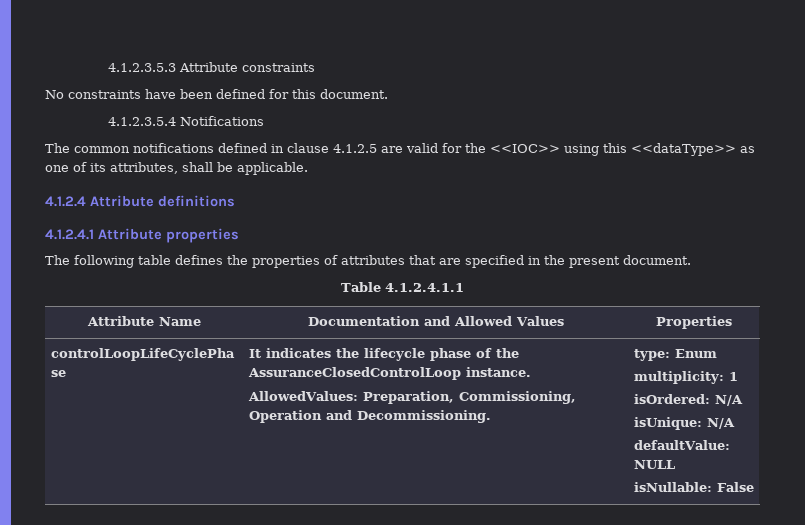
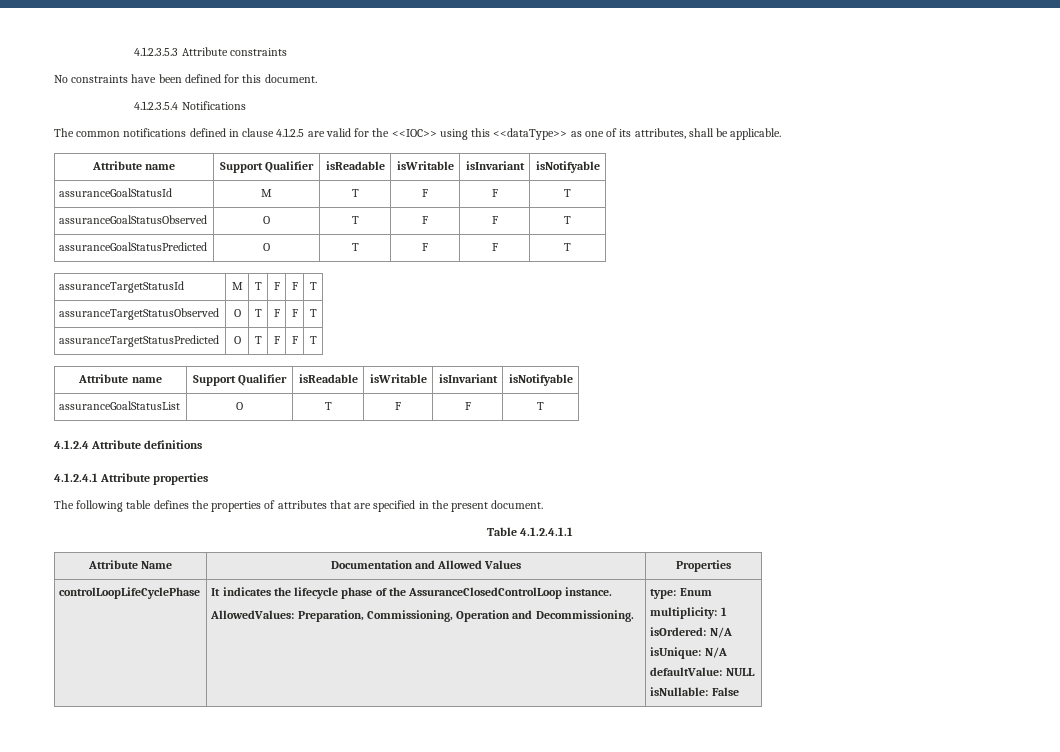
  The common notifications defined in clause 4.1.2.5 are valid for the <<IOC>> using this <<dataType>> as one of its attributes, shall be applicable.
+ Attribute name | Support Qualifier | isReadable | isWritable | isInvariant | isNotifyable
+ assuranceGoalStatusId | M | T | F | F | T
+ assuranceGoalStatusObserved | O | T | F | F | T
+ assuranceGoalStatusPredicted | O | T | F | F | T
+ assuranceTargetStatusId | M | T | F | F | T
+ assuranceTargetStatusObserved | O | T | F | F | T
+ assuranceTargetStatusPredicted | O | T | F | F | T
+ Attribute name | Support Qualifier | isReadable | isWritable | isInvariant | isNotifyable
+ assuranceGoalStatusList | O | T | F | F | T

